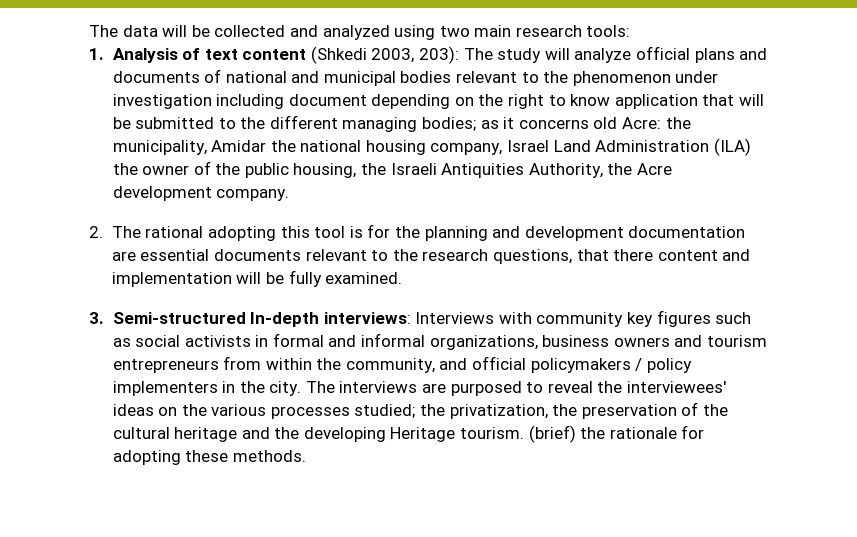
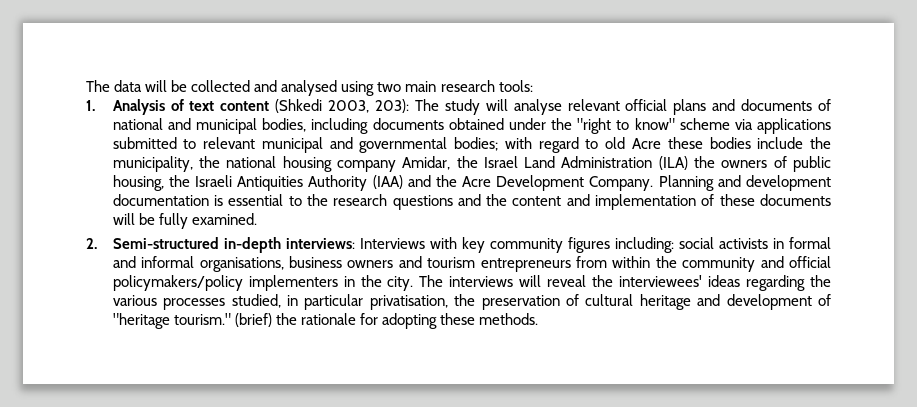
- The data will be collected and analyzed using two main research tools:
+ The data will be collected and analysed using two main research tools:
- 1. Analysis of text content (Shkedi 2003, 203): The study will analyze official plans and documents of national and municipal bodies relevant to the phenomenon under investigation including document depending on the right to know application that will be submitted to the different managing bodies; as it concerns old Acre: the municipality, Amidar the national housing company, Israel Land Administration (ILA) the owner of the public housing, the Israeli Antiquities Authority, the Acre development company.
- 2. The rational adopting this tool is for the planning and development documentation are essential documents relevant to the research questions, that there content and implementation will be fully examined.
- 3. Semi-structured In-depth interviews: Interviews with community key figures such as social activists in formal and informal organizations, business owners and tourism entrepreneurs from within the community, and official policymakers / policy implementers in the city.
+ 1. Analysis of text content (Shkedi 2003, 203): The study will analyse relevant official plans and documents of national and municipal bodies, including documents obtained under the "right to know" scheme via applications submitted to relevant municipal and governmental bodies; with regard to old Acre these bodies include the municipality, the national housing company Amidar, the Israel Land Administration (ILA) the owners of public housing, the Israeli Antiquities Authority (IAA) and the Acre Development Company. Planning and development documentation is essential to the research questions and the content and implementation of these documents will be fully examined.
+ 2. Semi-structured in-depth interviews: Interviews with key community figures including: social activists in formal and informal organisations, business owners and tourism entrepreneurs from within the community and official policymakers/policy implementers in the city.
- The interviews are purposed to reveal the interviewees' ideas on the various processes studied; the privatization, the preservation of the cultural heritage and the developing Heritage tourism.
+ The interviews will reveal the interviewees' ideas regarding the various processes studied, in particular privatisation, the preservation of cultural heritage and development of "heritage tourism."

